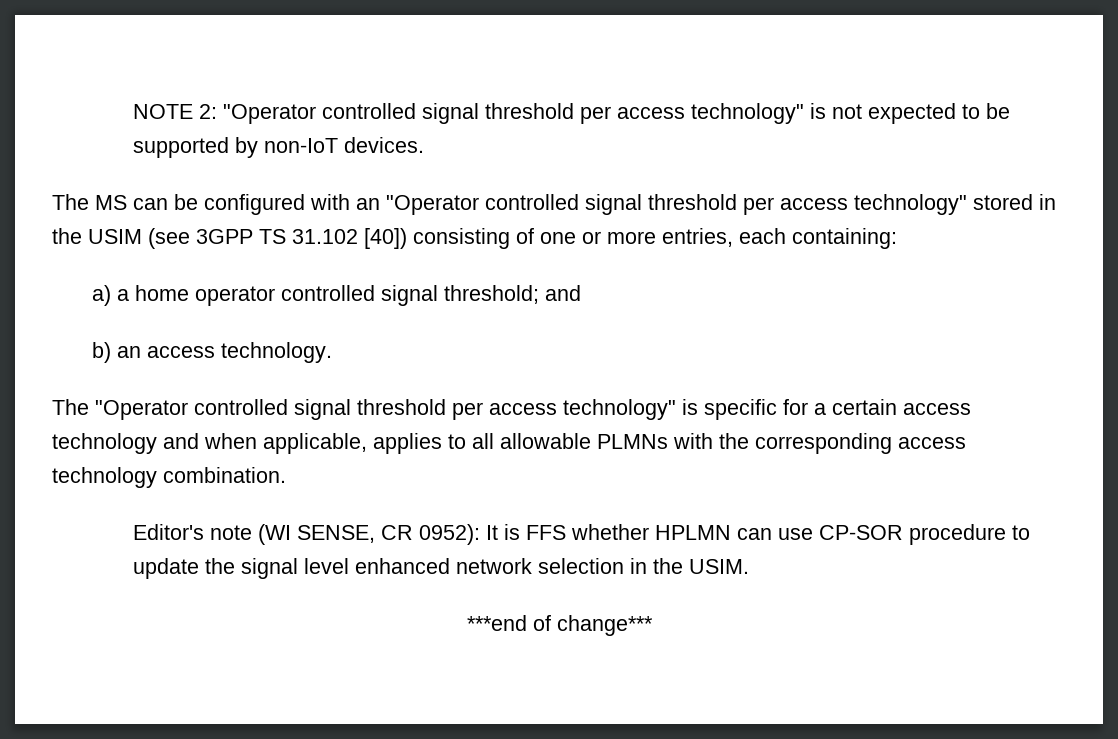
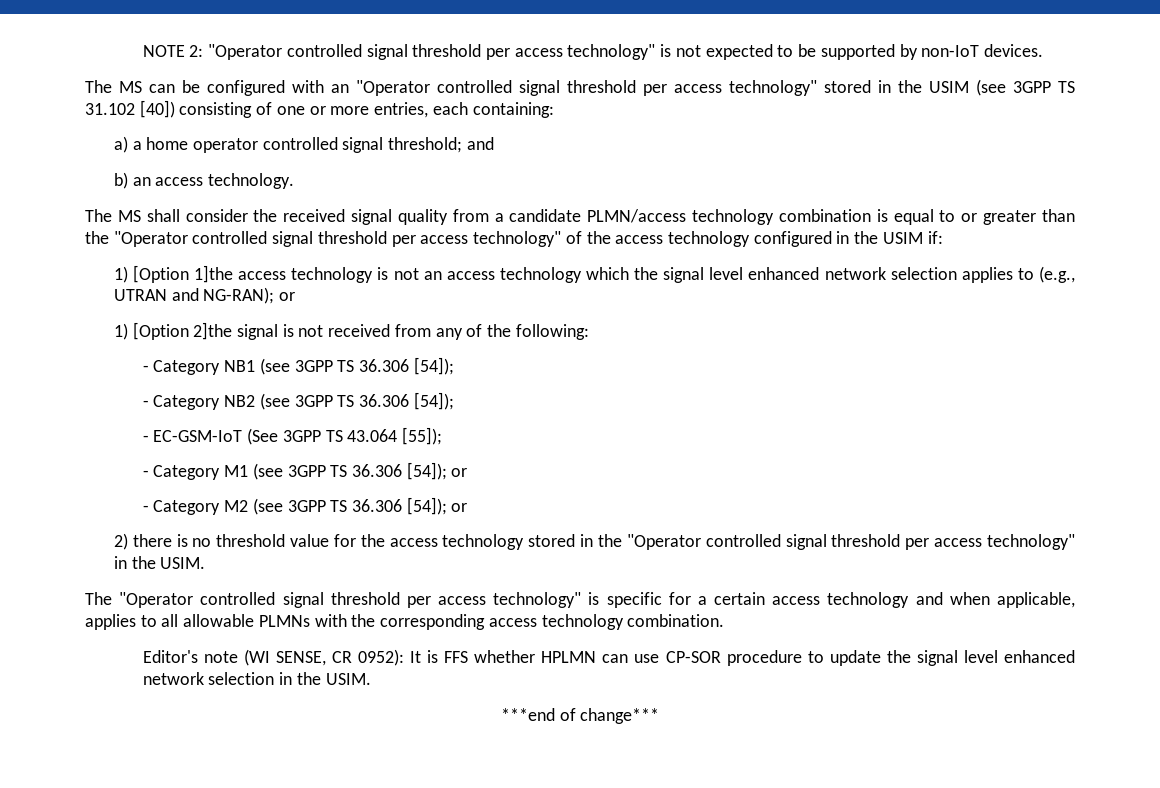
+ The MS shall consider the received signal quality from a candidate PLMN/access technology combination is equal to or greater than the "Operator controlled signal threshold per access technology" of the access technology configured in the USIM if:
+ 1) [Option 1]the access technology is not an access technology which the signal level enhanced network selection applies to (e.g., UTRAN and NG-RAN); or
+ 1) [Option 2]the signal is not received from any of the following:
+ - Category NB1 (see 3GPP TS 36.306 [54]);
+ - Category NB2 (see 3GPP TS 36.306 [54]);
+ - EC-GSM-IoT (See 3GPP TS 43.064 [55]);
+ - Category M1 (see 3GPP TS 36.306 [54]); or
+ - Category M2 (see 3GPP TS 36.306 [54]); or
+ 2) there is no threshold value for the access technology stored in the "Operator controlled signal threshold per access technology" in the USIM.

